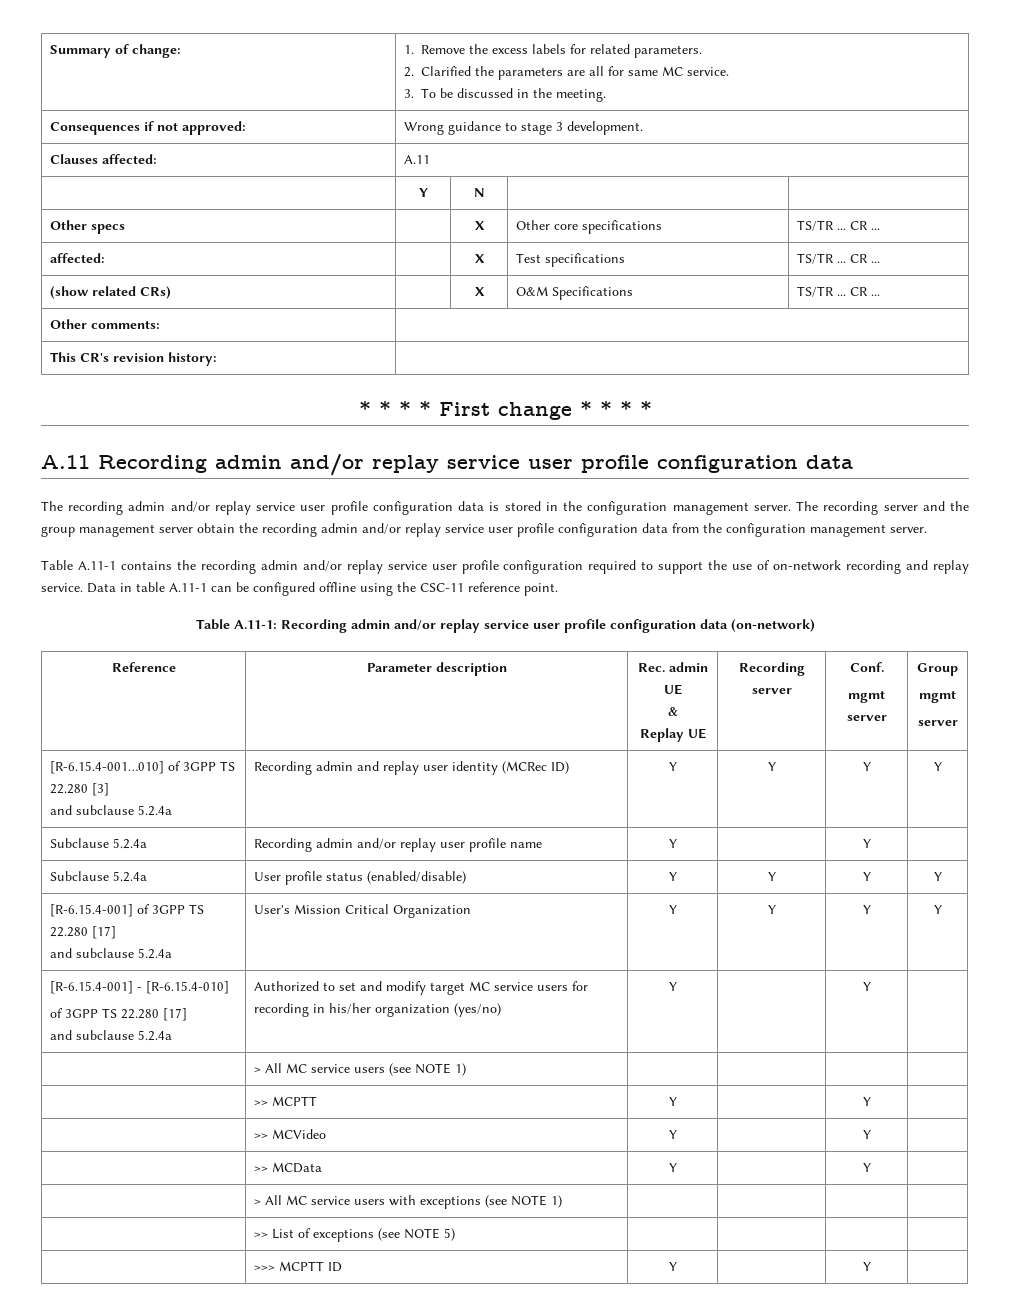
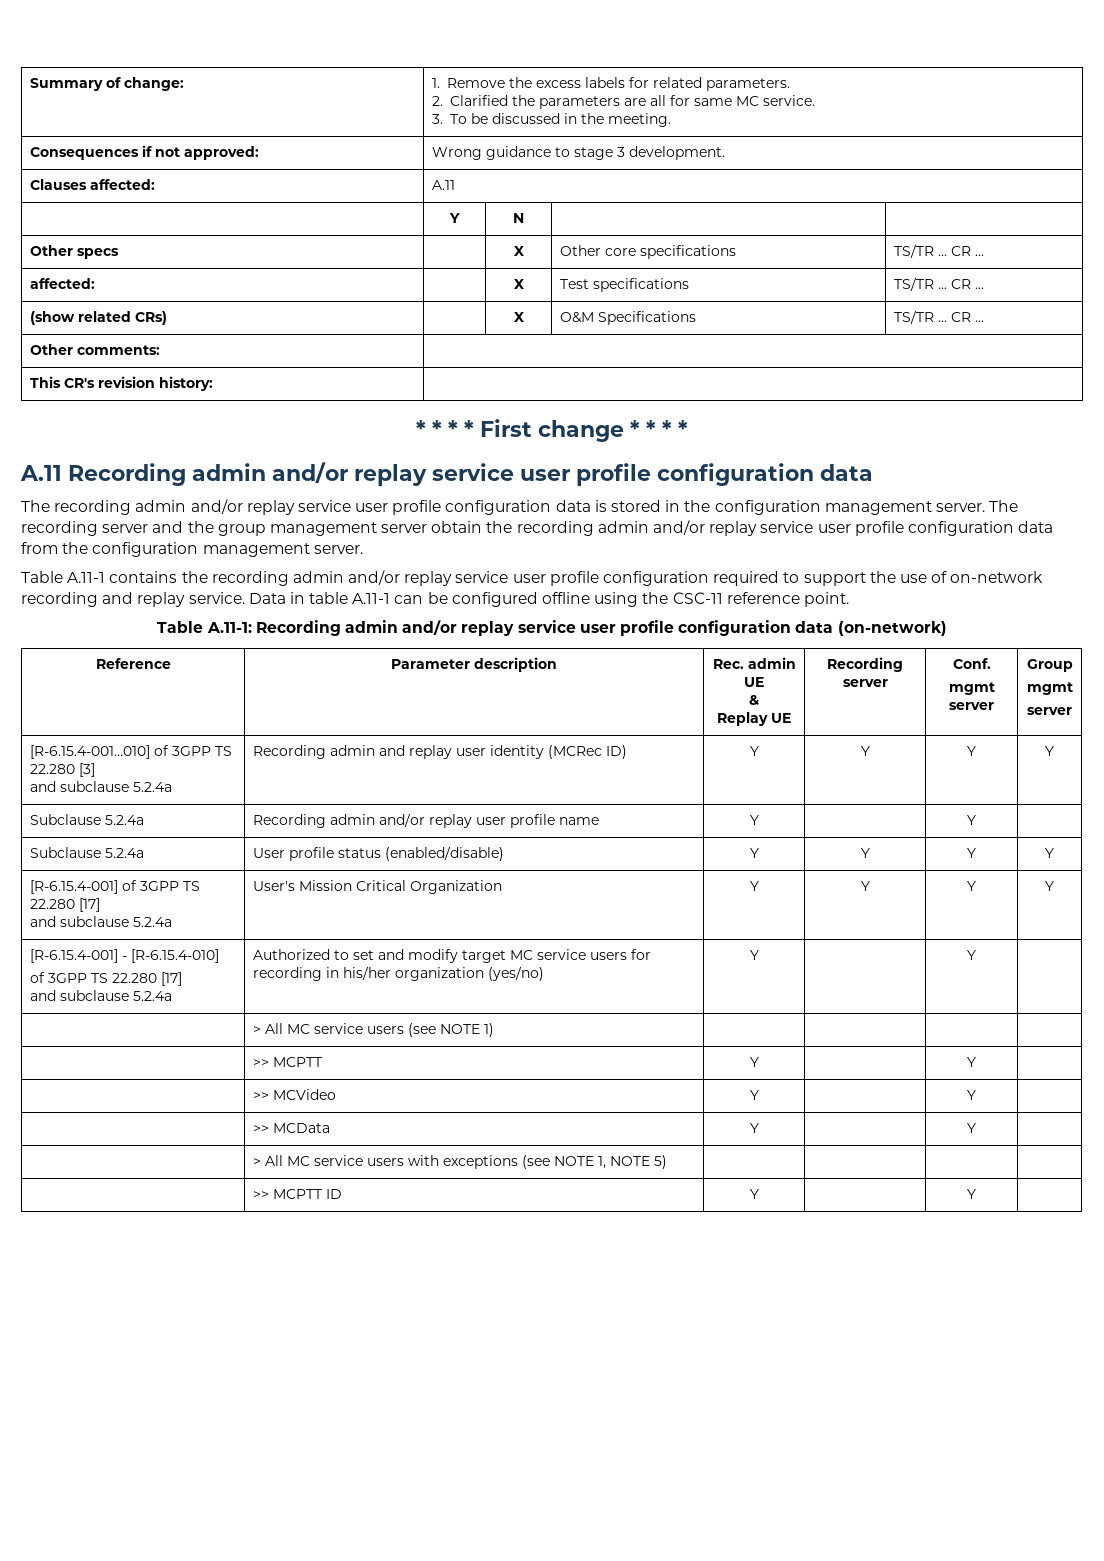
- | > All MC service users with exceptions (see NOTE 1) | | | |
- | >> List of exceptions (see NOTE 5) | | | |
+ | > All MC service users with exceptions (see NOTE 1, NOTE 5) | | | |
- | >>> MCPTT ID | Y | | Y |
+ | >> MCPTT ID | Y | | Y |

